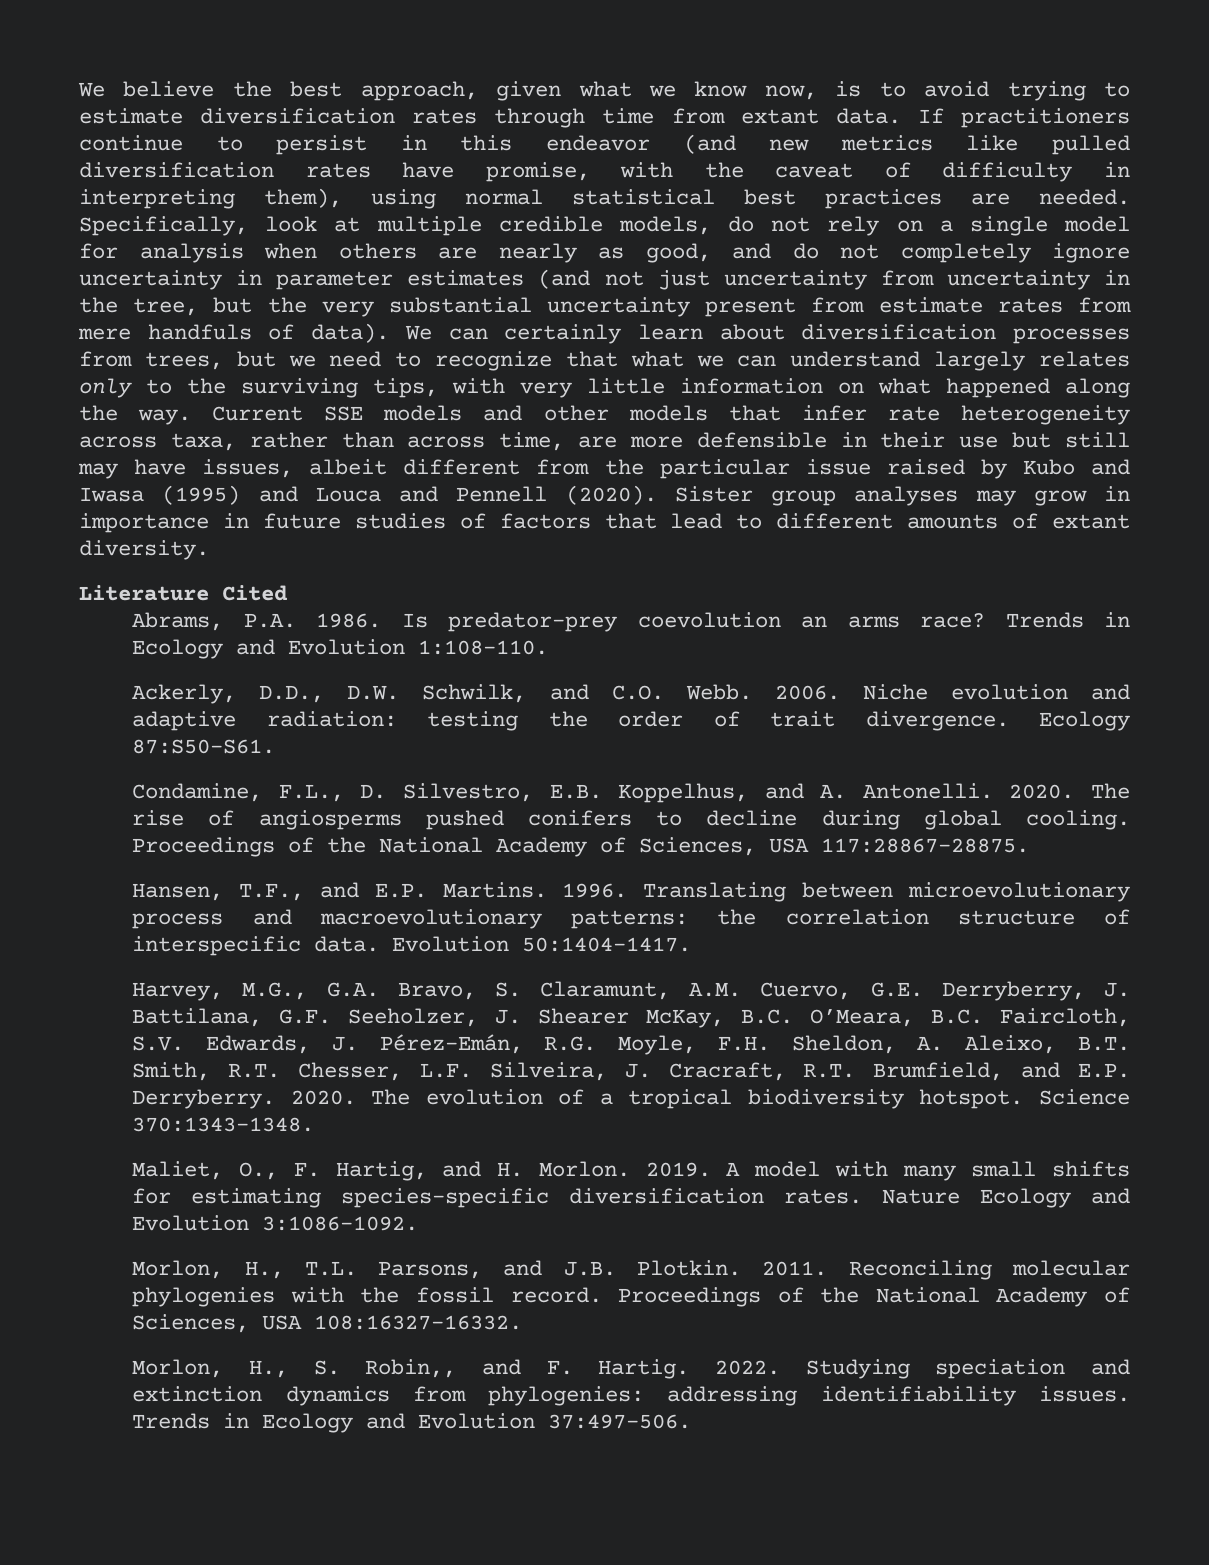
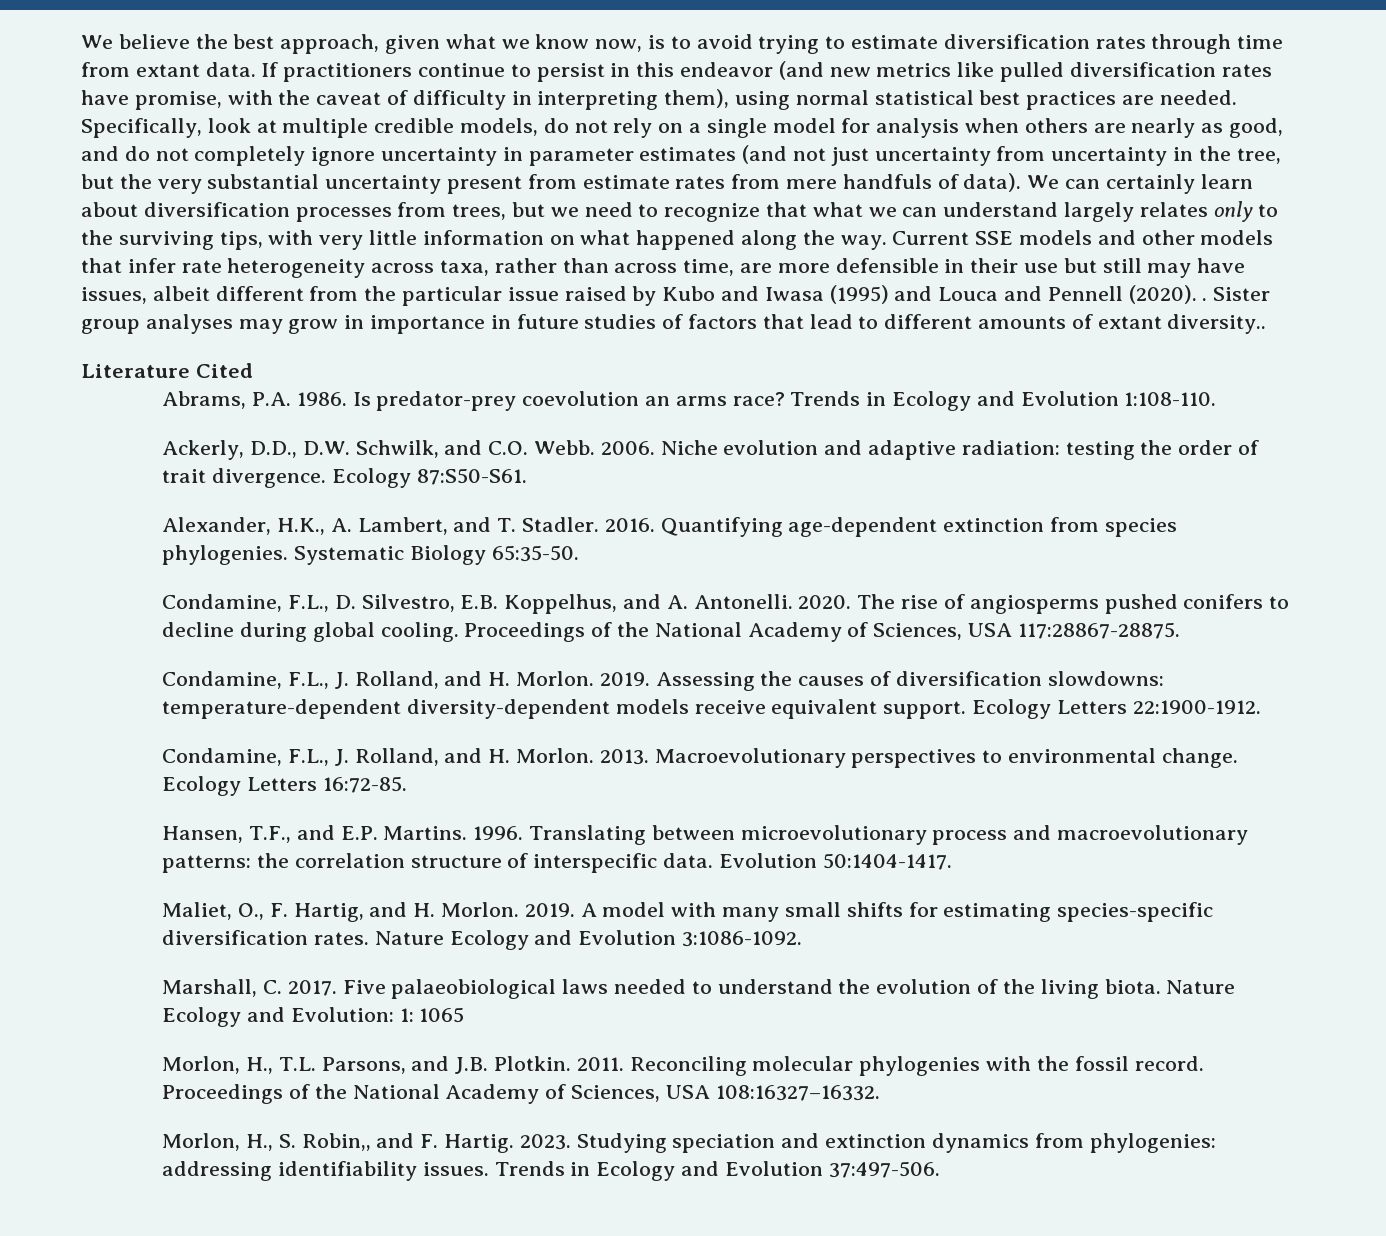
- Current SSE models and other models that infer rate heterogeneity across taxa, rather than across time, are more defensible in their use but still may have issues, albeit different from the particular issue raised by Kubo and Iwasa (1995) and Louca and Pennell (2020).
+ Current SSE models and other models that infer rate heterogeneity across taxa, rather than across time, are more defensible in their use but still may have issues, albeit different from the particular issue raised by Kubo and Iwasa (1995) and Louca and Pennell (2020). .
- Sister group analyses may grow in importance in future studies of factors that lead to different amounts of extant diversity.
+ Sister group analyses may grow in importance in future studies of factors that lead to different amounts of extant diversity..
+ Alexander, H.K., A. Lambert, and T. Stadler. 2016. Quantifying age-dependent extinction from species phylogenies. Systematic Biology 65:35-50.
+ Condamine, F.L., J. Rolland, and H. Morlon. 2019. Assessing the causes of diversification slowdowns: temperature-dependent diversity-dependent models receive equivalent support. Ecology Letters 22:1900-1912.
+ Condamine, F.L., J. Rolland, and H. Morlon. 2013. Macroevolutionary perspectives to environmental change. Ecology Letters 16:72-85.
- Harvey, M.G., G.A. Bravo, S. Claramunt, A.M. Cuervo, G.E. Derryberry, J. Battilana, G.F. Seeholzer, J. Shearer McKay, B.C. O’Meara, B.C. Faircloth, S.V. Edwards, J. Pérez-Emán, R.G. Moyle, F.H. Sheldon, A. Aleixo, B.T. Smith, R.T. Chesser, L.F. Silveira, J. Cracraft, R.T. Brumfield, and E.P. Derryberry. 2020. The evolution of a tropical biodiversity hotspot. Science 370:1343-1348.
+ Marshall, C. 2017. Five palaeobiological laws needed to understand the evolution of the living biota. Nature Ecology and Evolution: 1: 1065
- 2022.
+ 2023.

